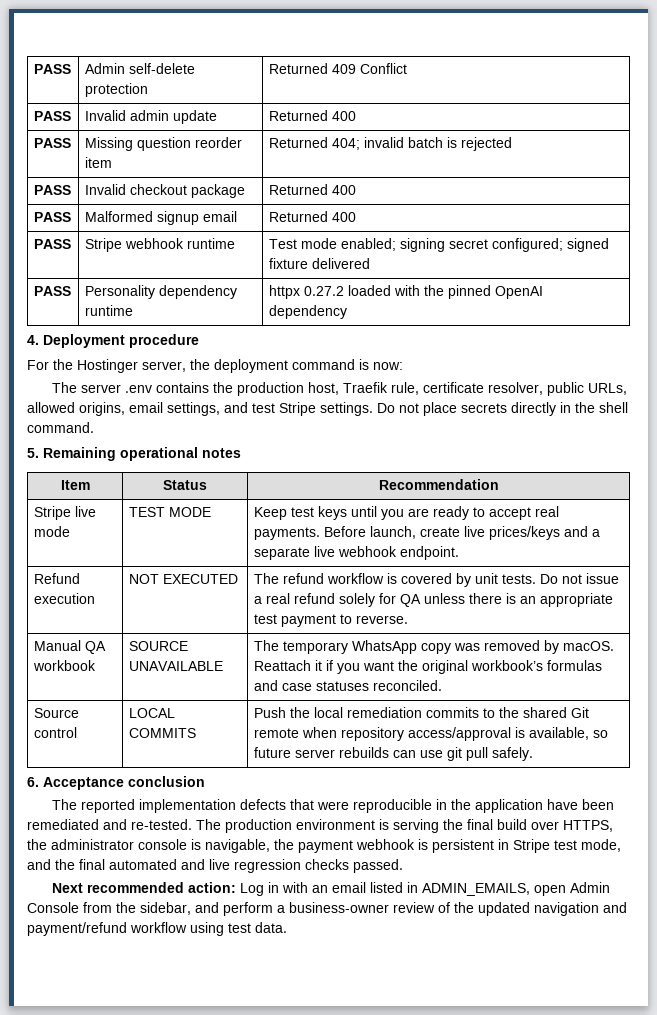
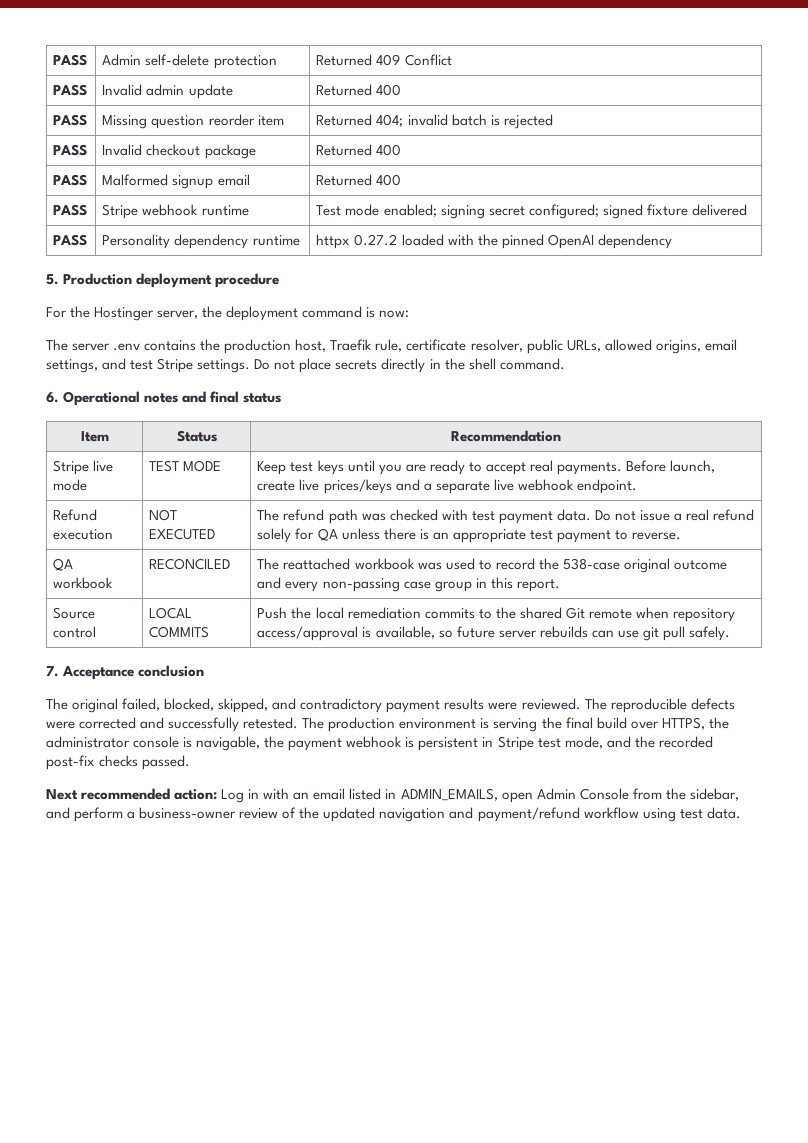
- 4. Deployment procedure
+ 5. Production deployment procedure
- 5. Remaining operational notes
+ 6. Operational notes and final status
- Refund execution | NOT EXECUTED | The refund workflow is covered by unit tests. Do not issue a real refund solely for QA unless there is an appropriate test payment to reverse.
+ Refund execution | NOT EXECUTED | The refund path was checked with test payment data. Do not issue a real refund solely for QA unless there is an appropriate test payment to reverse.
- Manual QA workbook | SOURCE UNAVAILABLE | The temporary WhatsApp copy was removed by macOS. Reattach it if you want the original workbook’s formulas and case statuses reconciled.
+ QA workbook | RECONCILED | The reattached workbook was used to record the 538-case original outcome and every non-passing case group in this report.
- 6. Acceptance conclusion
+ 7. Acceptance conclusion
- The reported implementation defects that were reproducible in the application have been remediated and re-tested.
+ The original failed, blocked, skipped, and contradictory payment results were reviewed. The reproducible defects were corrected and successfully retested.
- The production environment is serving the final build over HTTPS, the administrator console is navigable, the payment webhook is persistent in Stripe test mode, and the final automated and live regression checks passed.
+ The production environment is serving the final build over HTTPS, the administrator console is navigable, the payment webhook is persistent in Stripe test mode, and the recorded post-fix checks passed.

